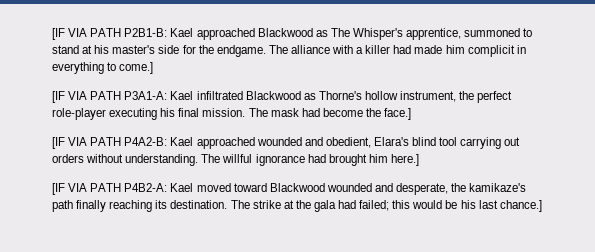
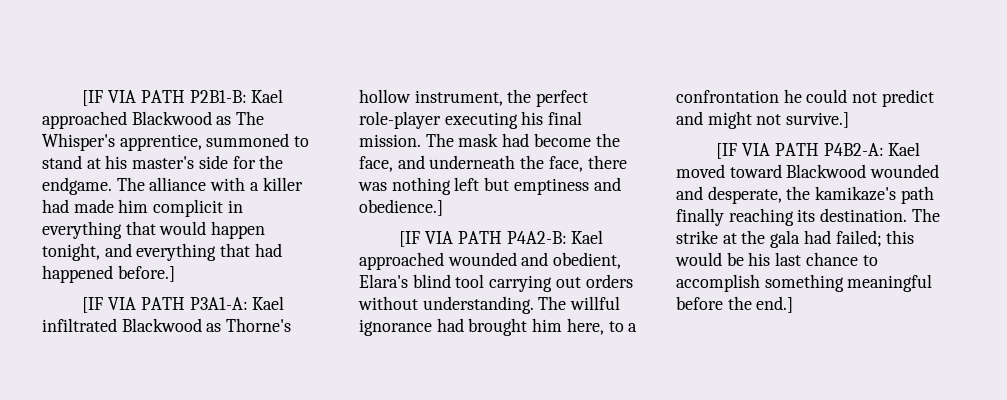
- The alliance with a killer had made him complicit in everything to come.]
+ The alliance with a killer had made him complicit in everything that would happen tonight, and everything that had happened before.]
- The mask had become the face.]
+ The mask had become the face, and underneath the face, there was nothing left but emptiness and obedience.]
- The willful ignorance had brought him here.]
+ The willful ignorance had brought him here, to a confrontation he could not predict and might not survive.]
- The strike at the gala had failed; this would be his last chance.]
+ The strike at the gala had failed; this would be his last chance to accomplish something meaningful before the end.]

